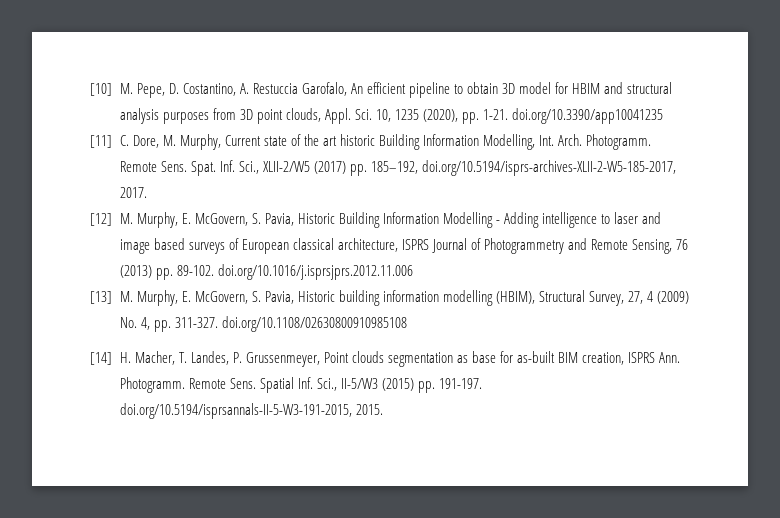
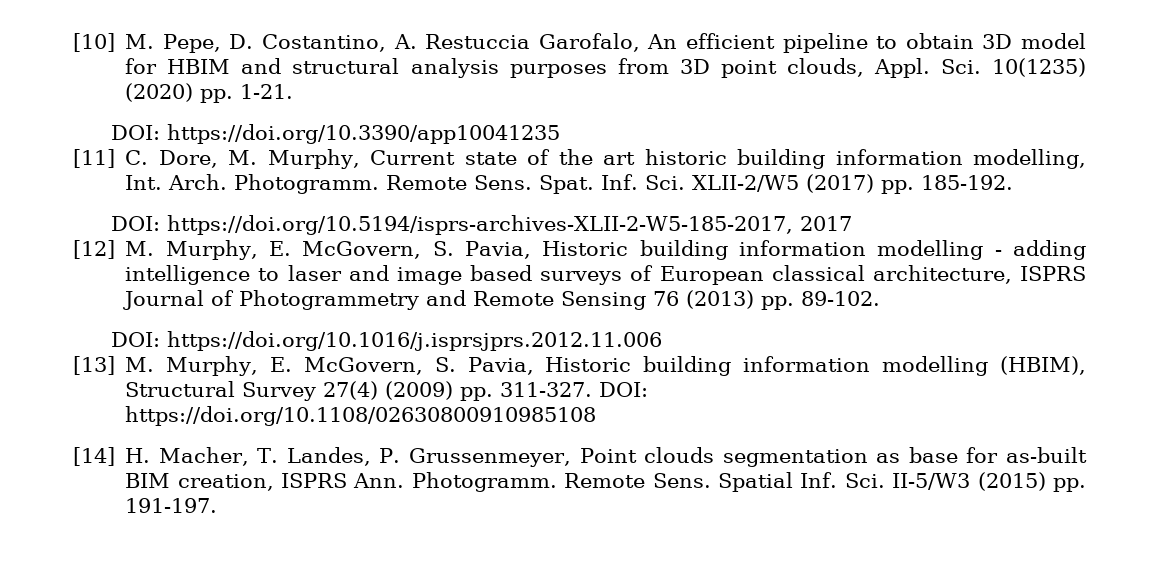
- Sci. 10, 1235 (2020), pp. 1-21. doi.org/10.3390/app10041235
+ Sci. 10(1235) (2020) pp. 1-21.
+ DOI: https://doi.org/10.3390/app10041235
- [11] C. Dore, M. Murphy, Current state of the art historic Building Information Modelling, Int. Arch.
+ [11] C. Dore, M. Murphy, Current state of the art historic building information modelling, Int. Arch.
- Inf. Sci., XLII-2/W5 (2017) pp. 185–192, doi.org/10.5194/isprs-archives-XLII-2-W5-185-2017, 2017.
+ Inf. Sci. XLII-2/W5 (2017) pp. 185-192.
+ DOI: https://doi.org/10.5194/isprs-archives-XLII-2-W5-185-2017, 2017
- [12] M. Murphy, E. McGovern, S. Pavia, Historic Building Information Modelling - Adding intelligence to laser and image based surveys of European classical architecture, ISPRS Journal of Photogrammetry and Remote Sensing, 76 (2013) pp. 89-102. doi.org/10.1016/j.isprsjprs.2012.11.006
+ [12] M. Murphy, E. McGovern, S. Pavia, Historic building information modelling - adding intelligence to laser and image based surveys of European classical architecture, ISPRS Journal of Photogrammetry and Remote Sensing 76 (2013) pp. 89-102.
+ DOI: https://doi.org/10.1016/j.isprsjprs.2012.11.006
- [13] M. Murphy, E. McGovern, S. Pavia, Historic building information modelling (HBIM), Structural Survey, 27, 4 (2009) No. 4, pp. 311-327. doi.org/10.1108/02630800910985108
+ [13] M. Murphy, E. McGovern, S. Pavia, Historic building information modelling (HBIM), Structural Survey 27(4) (2009) pp. 311-327. DOI: https://doi.org/10.1108/02630800910985108
- Spatial Inf. Sci., II-5/W3 (2015) pp. 191-197. doi.org/10.5194/isprsannals-II-5-W3-191-2015, 2015.
+ Spatial Inf. Sci. II-5/W3 (2015) pp. 191-197.

